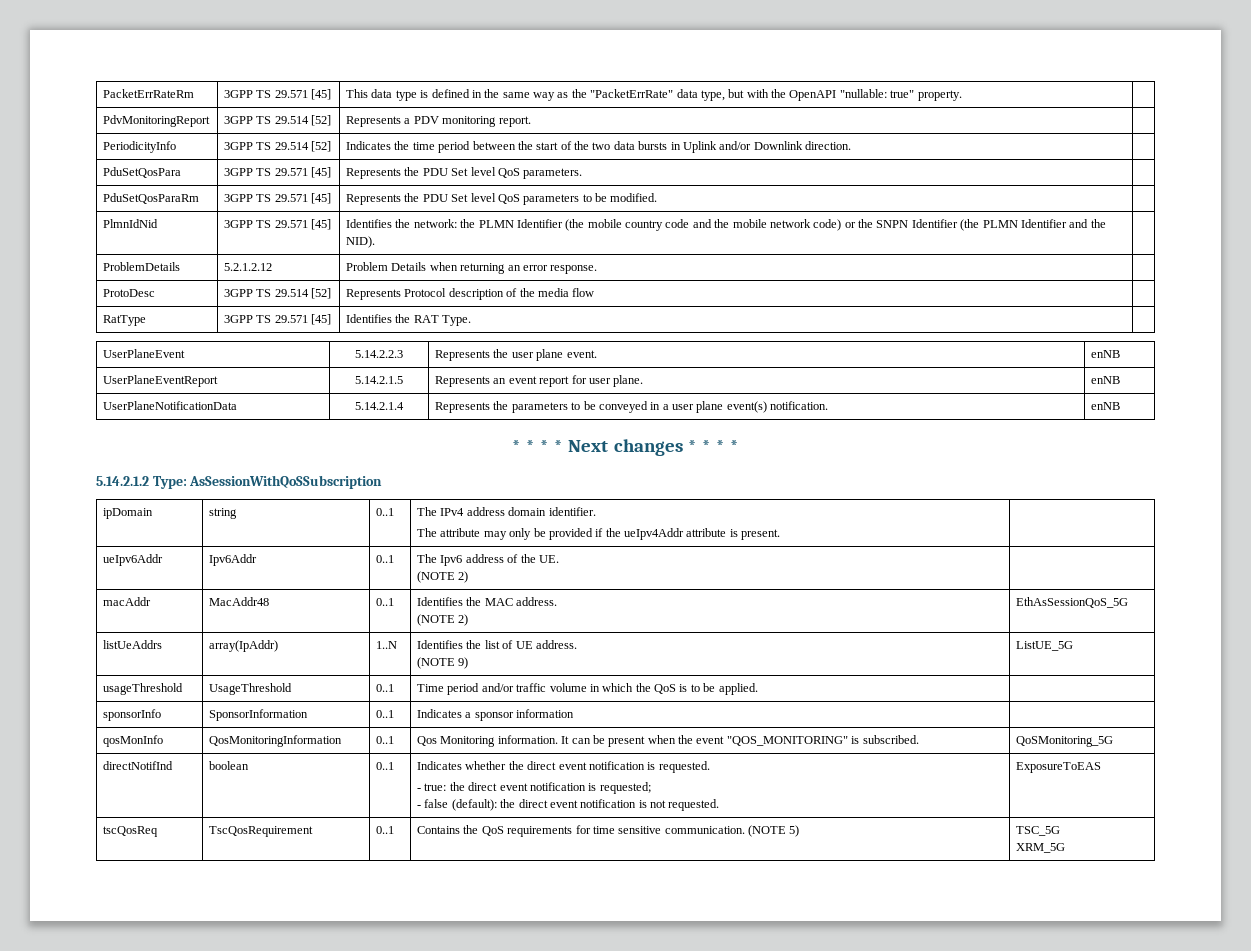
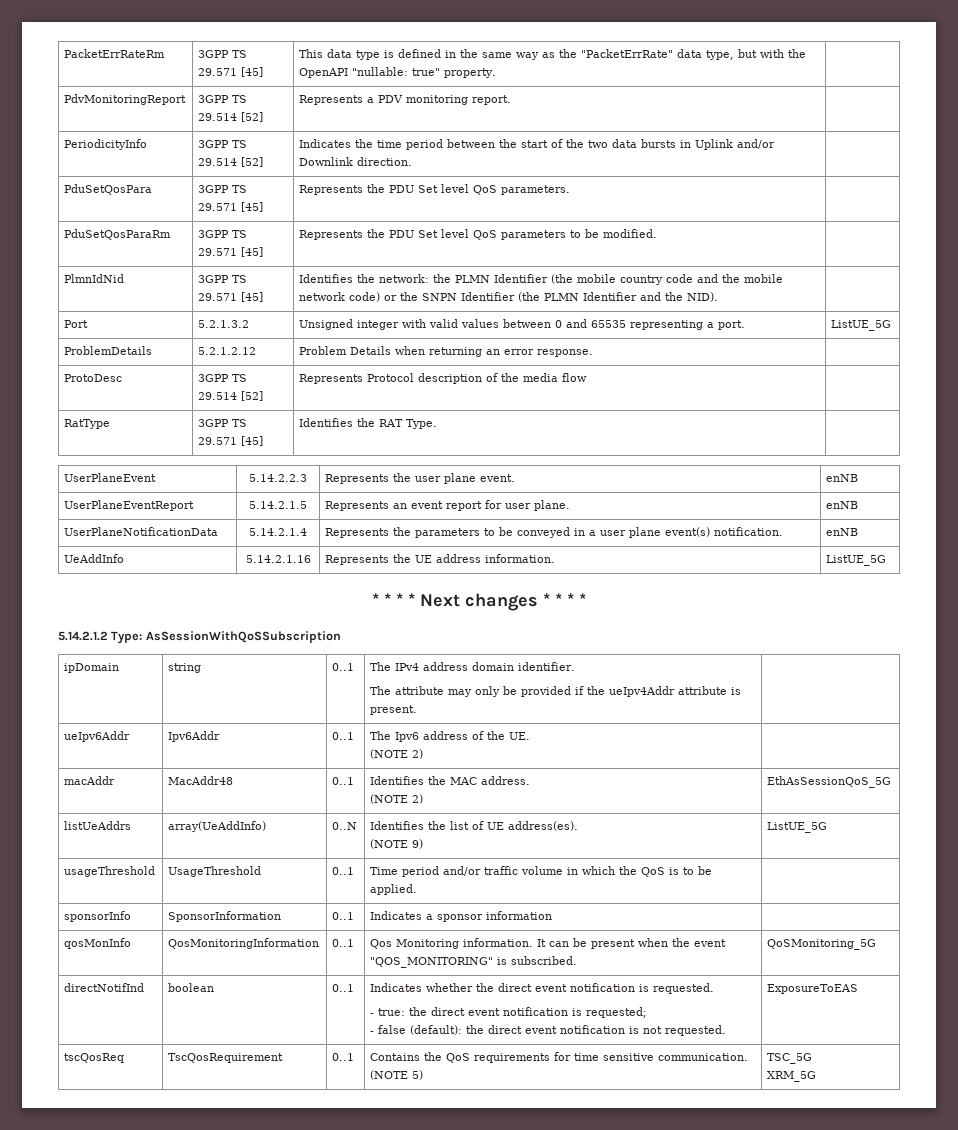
+ Port | 5.2.1.3.2 | Unsigned integer with valid values between 0 and 65535 representing a port. | ListUE_5G
+ UeAddInfo | 5.14.2.1.16 | Represents the UE address information. | ListUE_5G
- listUeAddrs | array(IpAddr) | 1..N | Identifies the list of UE address.
+ listUeAddrs | array(UeAddInfo) | 0..N | Identifies the list of UE address(es).

